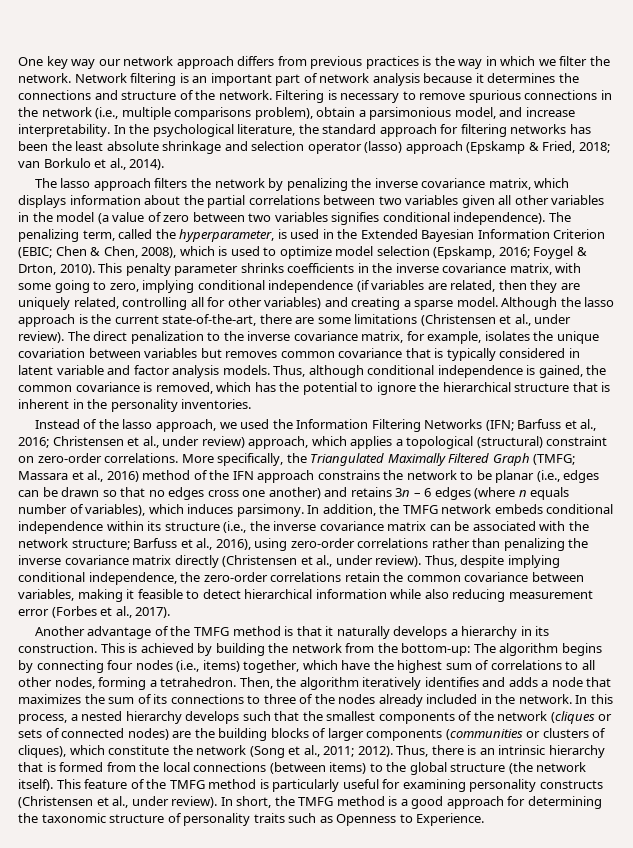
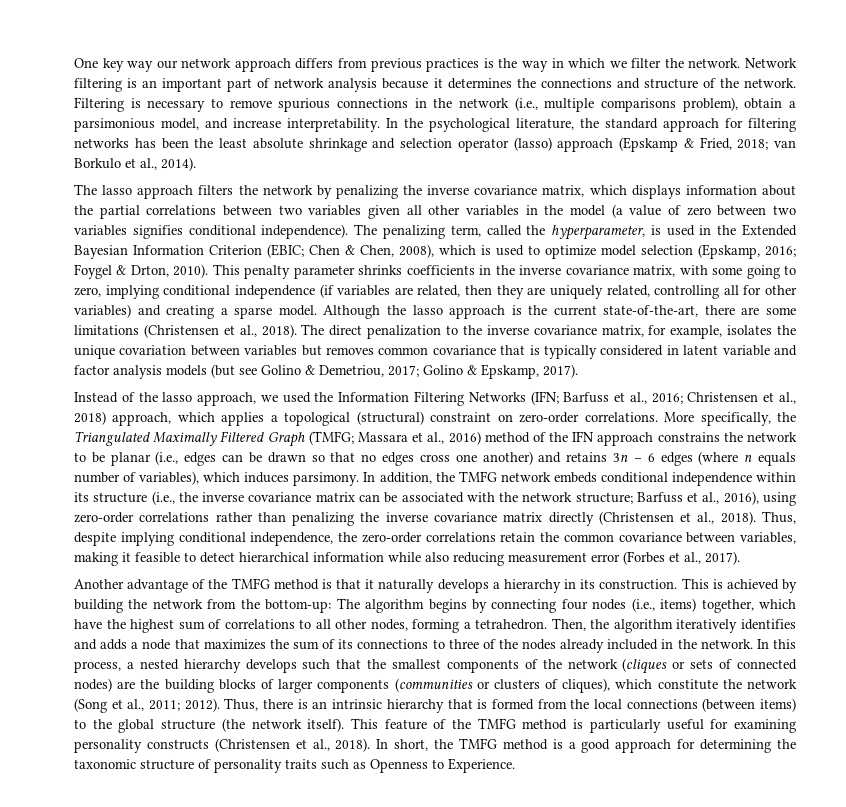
- Although the lasso approach is the current state-of-the-art, there are some limitations (Christensen et al., under review).
+ Although the lasso approach is the current state-of-the-art, there are some limitations (Christensen et al., 2018).
- The direct penalization to the inverse covariance matrix, for example, isolates the unique covariation between variables but removes common covariance that is typically considered in latent variable and factor analysis models. Thus, although conditional independence is gained, the common covariance is removed, which has the potential to ignore the hierarchical structure that is inherent in the personality inventories.
+ The direct penalization to the inverse covariance matrix, for example, isolates the unique covariation between variables but removes common covariance that is typically considered in latent variable and factor analysis models (but see Golino & Demetriou, 2017; Golino & Epskamp, 2017).
- Instead of the lasso approach, we used the Information Filtering Networks (IFN; Barfuss et al., 2016; Christensen et al., under review) approach, which applies a topological (structural) constraint on zero-order correlations.
+ Instead of the lasso approach, we used the Information Filtering Networks (IFN; Barfuss et al., 2016; Christensen et al., 2018) approach, which applies a topological (structural) constraint on zero-order correlations.
- In addition, the TMFG network embeds conditional independence within its structure (i.e., the inverse covariance matrix can be associated with the network structure; Barfuss et al., 2016), using zero-order correlations rather than penalizing the inverse covariance matrix directly (Christensen et al., under review).
+ In addition, the TMFG network embeds conditional independence within its structure (i.e., the inverse covariance matrix can be associated with the network structure; Barfuss et al., 2016), using zero-order correlations rather than penalizing the inverse covariance matrix directly (Christensen et al., 2018).
- This feature of the TMFG method is particularly useful for examining personality constructs (Christensen et al., under review).
+ This feature of the TMFG method is particularly useful for examining personality constructs (Christensen et al., 2018).

